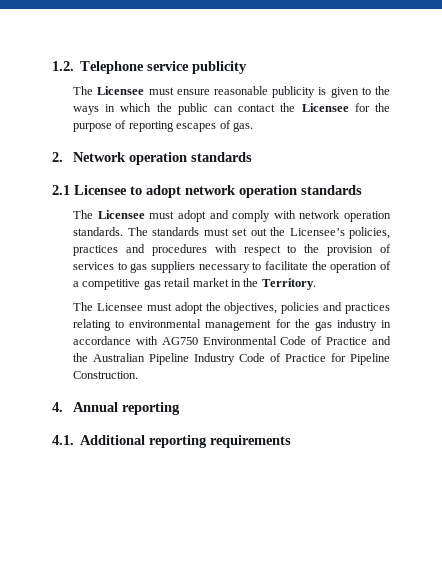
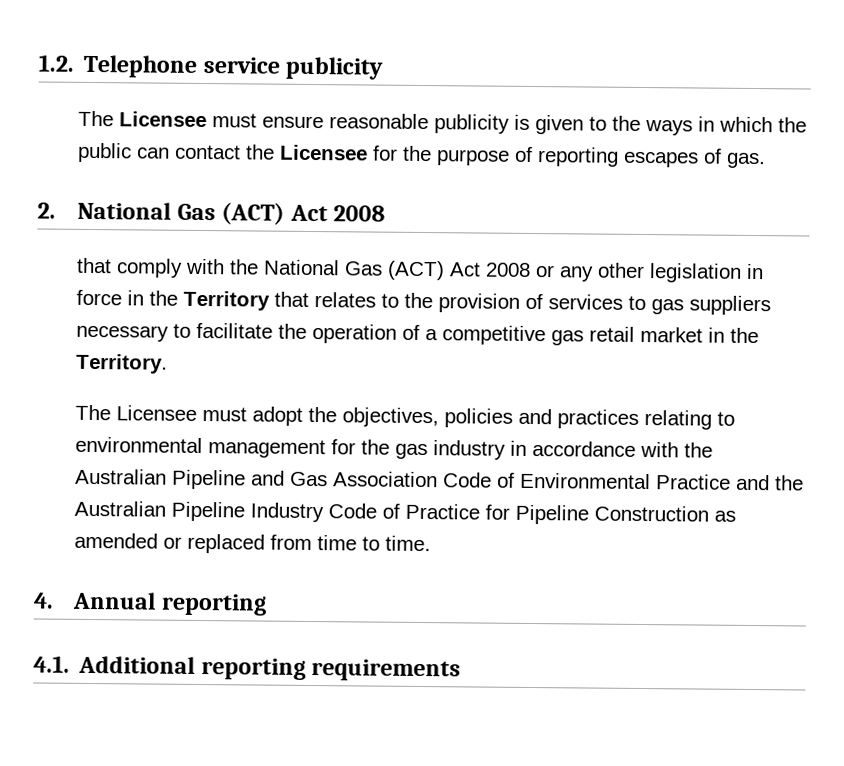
- 2. Network operation standards
- 2.1 Licensee to adopt network operation standards
- The Licensee must adopt and comply with network operation standards. The standards must set out the Licensee’s policies, practices and procedures with respect to the provision of services to gas suppliers necessary to facilitate the operation of a competitive gas retail market in the Territory.
+ 2. National Gas (ACT) Act 2008
+ that comply with the National Gas (ACT) Act 2008 or any other legislation in force in the Territory that relates to the provision of services to gas suppliers necessary to facilitate the operation of a competitive gas retail market in the Territory.
- The Licensee must adopt the objectives, policies and practices relating to environmental management for the gas industry in accordance with AG750 Environmental Code of Practice and the Australian Pipeline Industry Code of Practice for Pipeline Construction.
+ The Licensee must adopt the objectives, policies and practices relating to environmental management for the gas industry in accordance with the Australian Pipeline and Gas Association Code of Environmental Practice and the Australian Pipeline Industry Code of Practice for Pipeline Construction as amended or replaced from time to time.

